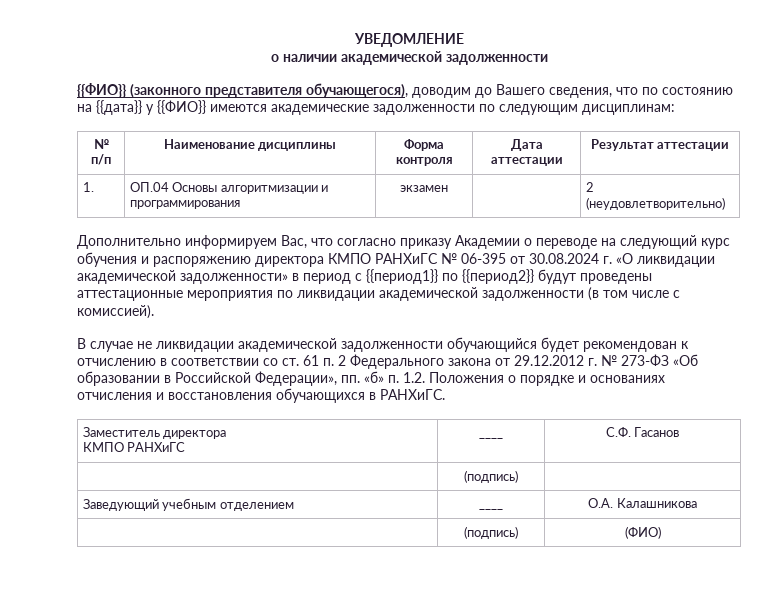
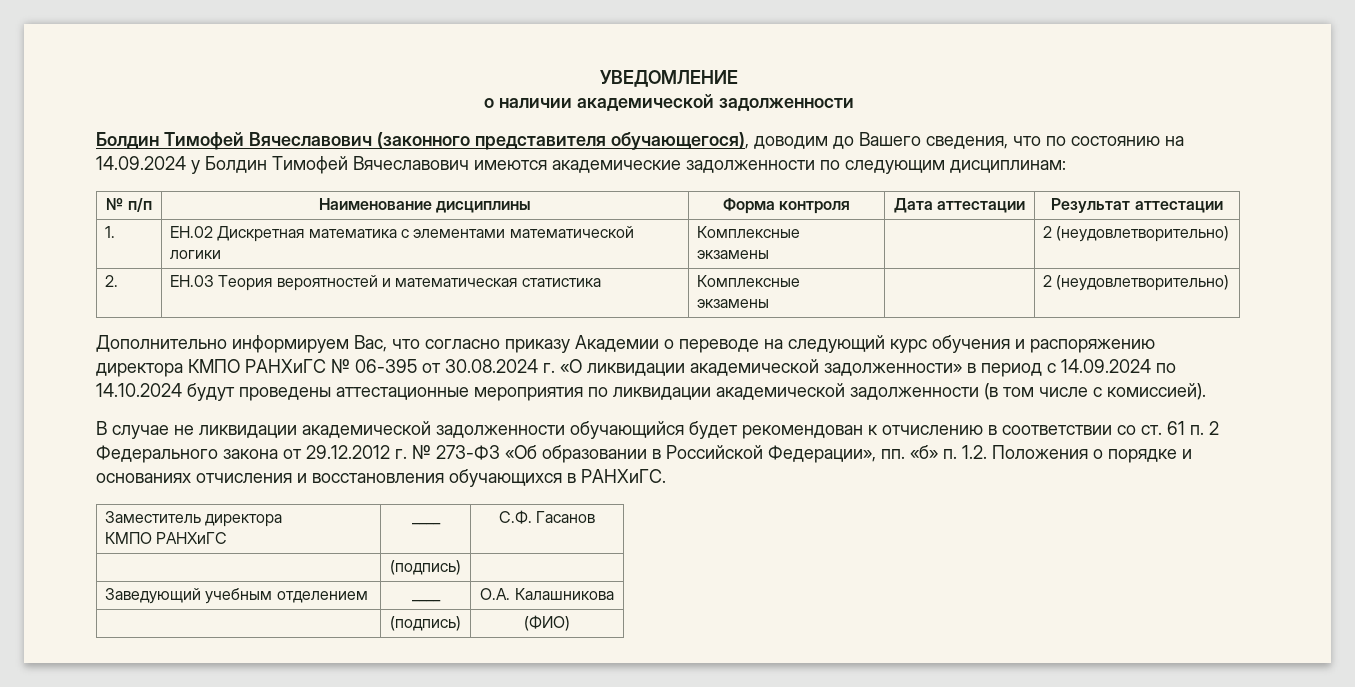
- {{ФИО}} (законного представителя обучающегося), доводим до Вашего сведения, что по состоянию на {{дата}} у {{ФИО}} имеются академические задолженности по следующим дисциплинам:
+ Болдин Тимофей Вячеславович (законного представителя обучающегося), доводим до Вашего сведения, что по состоянию на 14.09.2024 у Болдин Тимофей Вячеславович имеются академические задолженности по следующим дисциплинам:
- 1. | ОП.04 Основы алгоритмизации и программирования | экзамен | | 2 (неудовлетворительно)
+ 1. | ЕН.02 Дискретная математика с элементами математической логики | Комплексные экзамены | | 2 (неудовлетворительно)
+ 2. | ЕН.03 Теория вероятностей и математическая статистика | Комплексные экзамены | | 2 (неудовлетворительно)
- Дополнительно информируем Вас, что согласно приказу Академии о переводе на следующий курс обучения и распоряжению директора КМПО РАНХиГС № 06-395 от 30.08.2024 г. «О ликвидации академической задолженности» в период с {{период1}} по {{период2}} будут проведены аттестационные мероприятия по ликвидации академической задолженности (в том числе с комиссией).
+ Дополнительно информируем Вас, что согласно приказу Академии о переводе на следующий курс обучения и распоряжению директора КМПО РАНХиГС № 06-395 от 30.08.2024 г. «О ликвидации академической задолженности» в период с 14.09.2024 по 14.10.2024 будут проведены аттестационные мероприятия по ликвидации академической задолженности (в том числе с комиссией).

